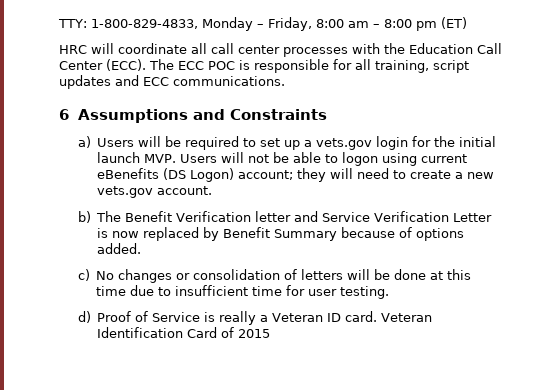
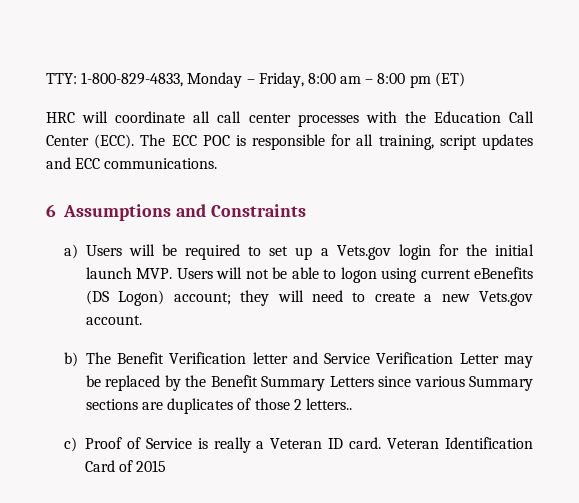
- a) Users will be required to set up a vets.gov login for the initial launch MVP. Users will not be able to logon using current eBenefits (DS Logon) account; they will need to create a new vets.gov account.
+ a) Users will be required to set up a Vets.gov login for the initial launch MVP. Users will not be able to logon using current eBenefits (DS Logon) account; they will need to create a new Vets.gov account.
- b) The Benefit Verification letter and Service Verification Letter is now replaced by Benefit Summary because of options added.
- c) No changes or consolidation of letters will be done at this time due to insufficient time for user testing.
- d) Proof of Service is really a Veteran ID card.
+ b) The Benefit Verification letter and Service Verification Letter may be replaced by the Benefit Summary Letters since various Summary sections are duplicates of those 2 letters..
+ c) Proof of Service is really a Veteran ID card.

